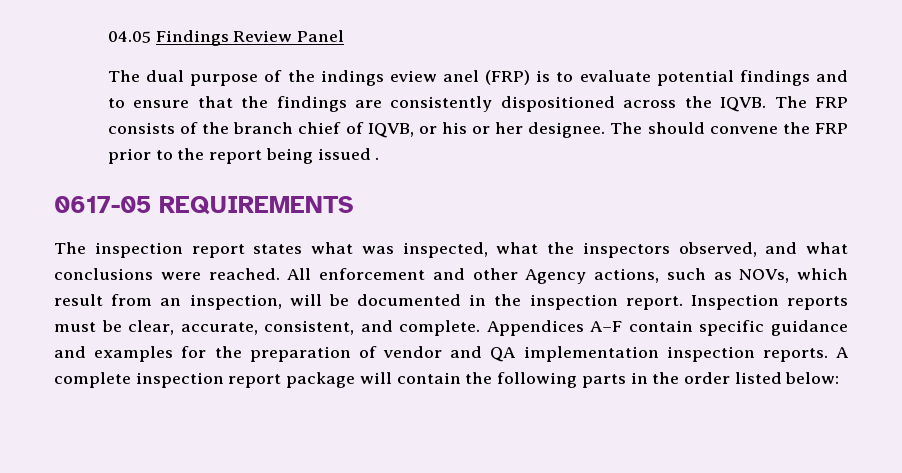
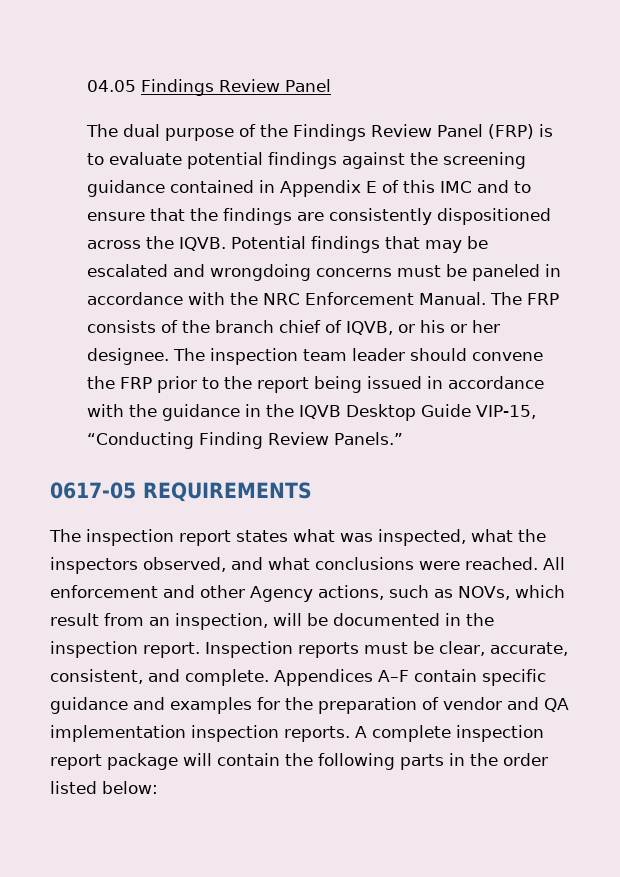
- The dual purpose of the indings eview anel (FRP) is to evaluate potential findings and to ensure that the findings are consistently dispositioned across the IQVB.
+ The dual purpose of the Findings Review Panel (FRP) is to evaluate potential findings against the screening guidance contained in Appendix E of this IMC and to ensure that the findings are consistently dispositioned across the IQVB.
+ Potential findings that may be escalated and wrongdoing concerns must be paneled in accordance with the NRC Enforcement Manual.
- The should convene the FRP prior to the report being issued .
+ The inspection team leader should convene the FRP prior to the report being issued in accordance with the guidance in the IQVB Desktop Guide VIP-15, “Conducting Finding Review Panels.”

